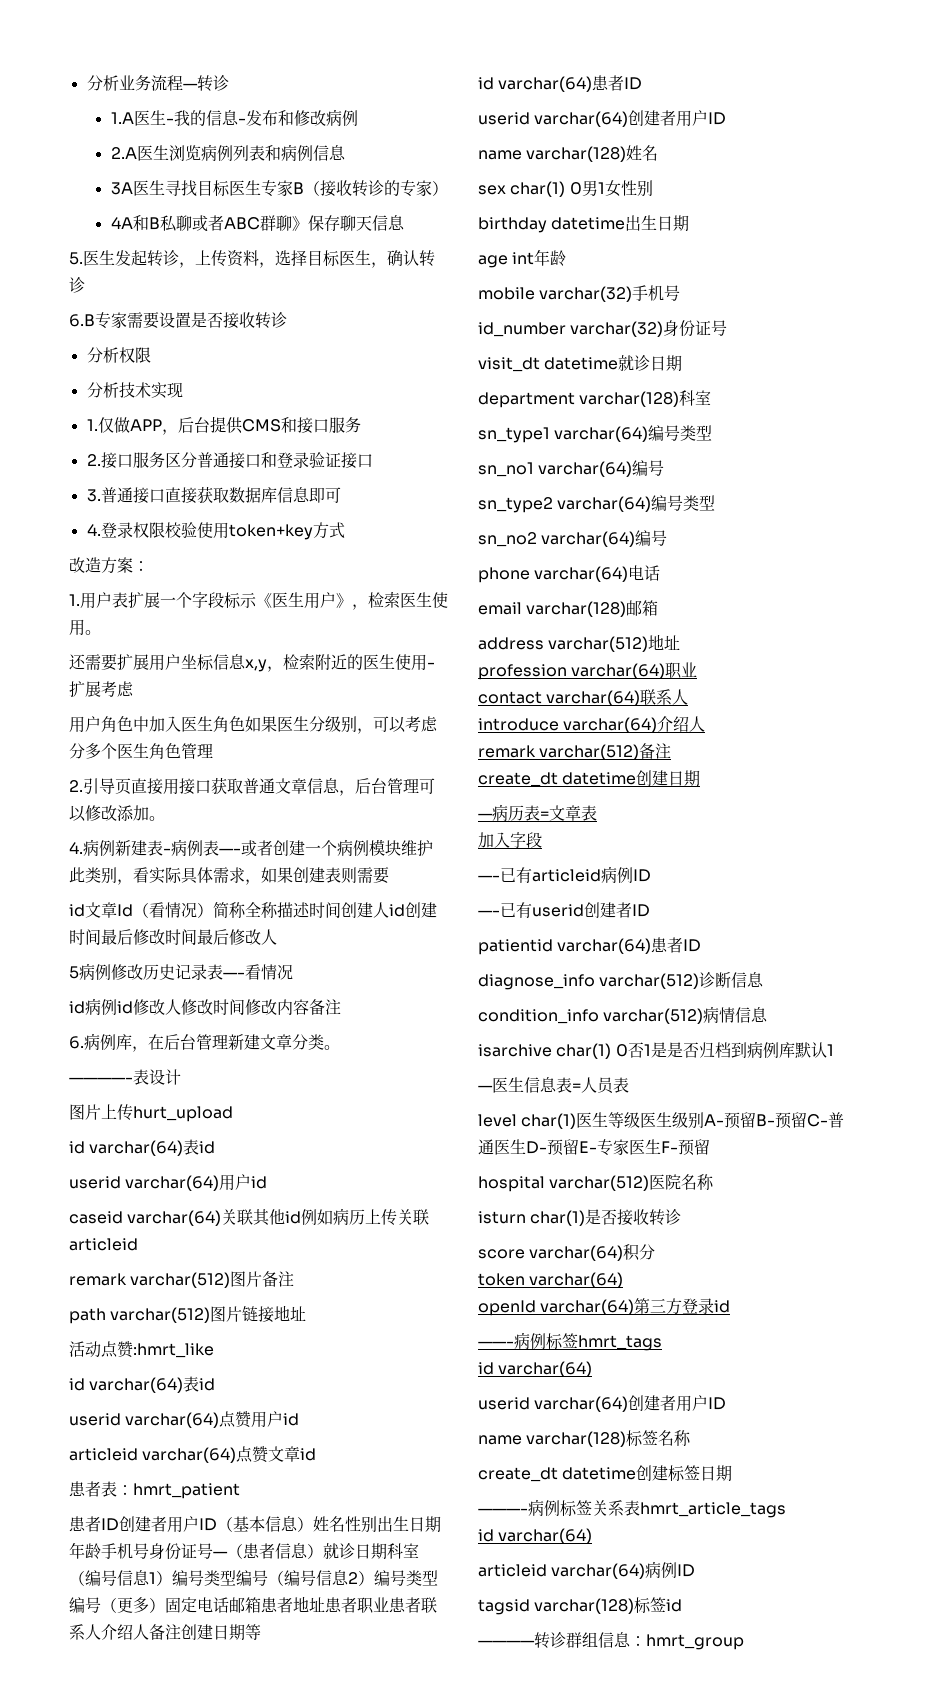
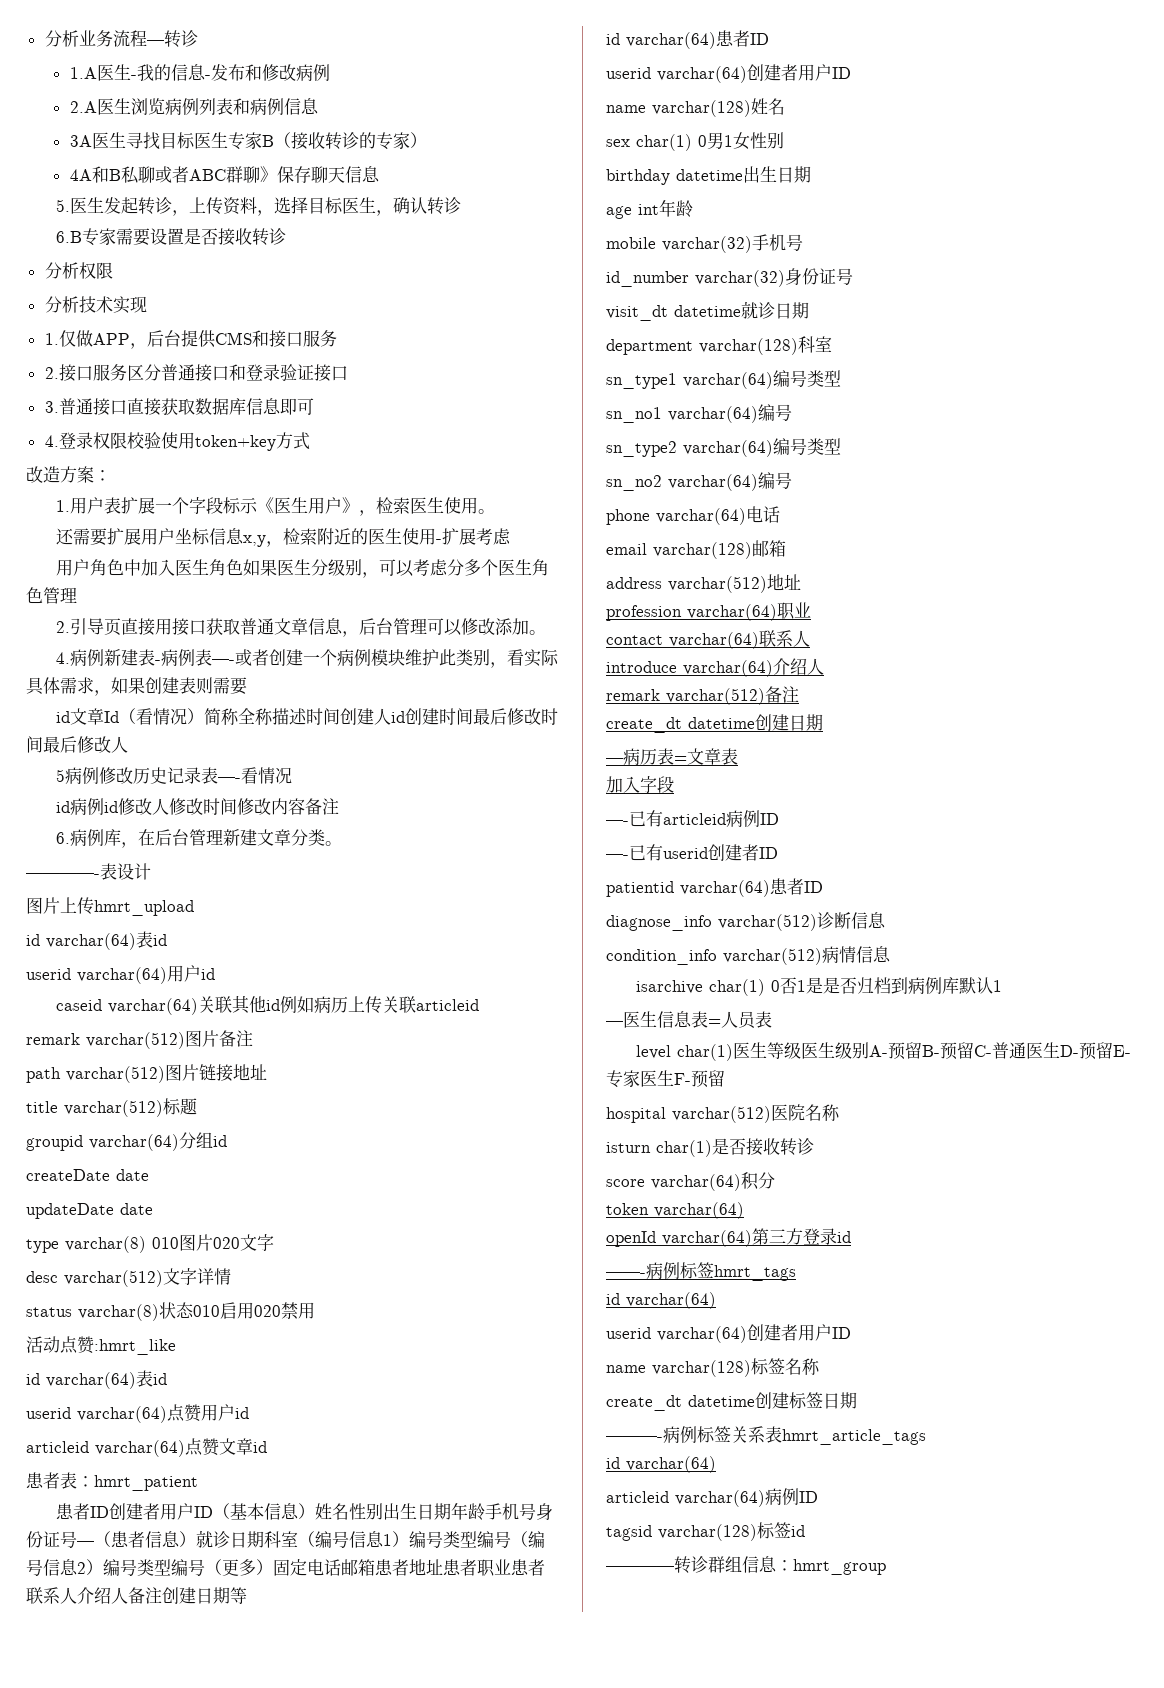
- 图片上传hurt_upload
+ 图片上传hmrt_upload
+ title varchar(512)标题
+ groupid varchar(64)分组id
+ createDate date
+ updateDate date
+ type varchar(8) 010图片020文字
+ desc varchar(512)文字详情
+ status varchar(8)状态010启用020禁用

